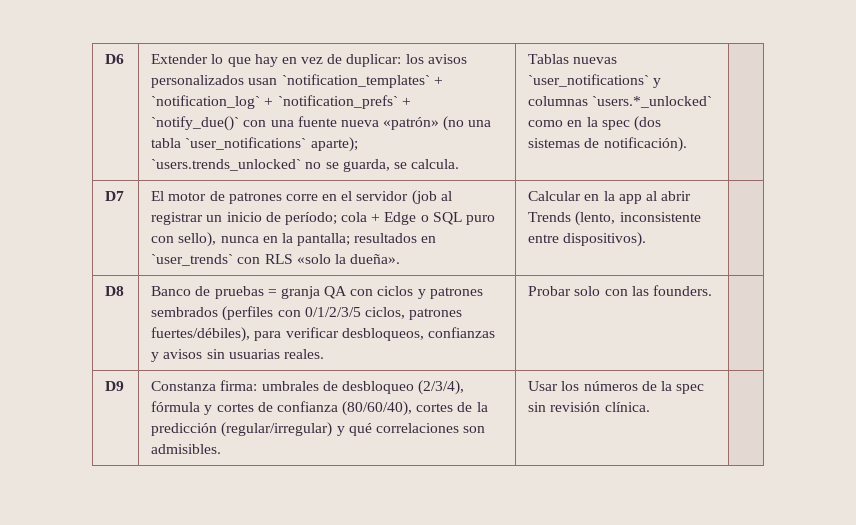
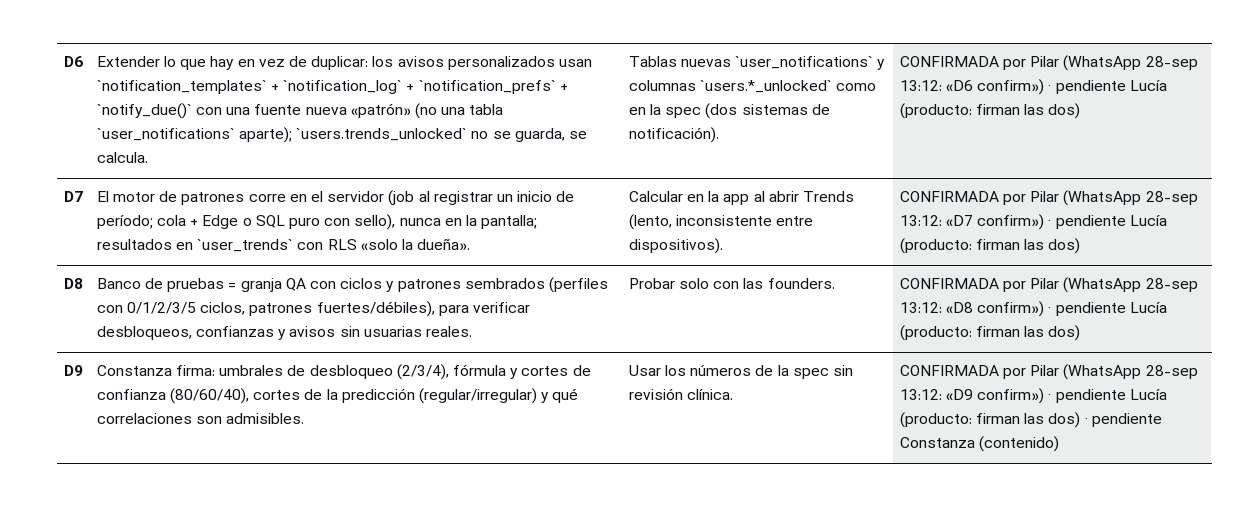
+ CONFIRMADA por Pilar (WhatsApp 28-sep 13:12: «D6 confirm») · pendiente Lucía (producto: firman las dos)
+ CONFIRMADA por Pilar (WhatsApp 28-sep 13:12: «D7 confirm») · pendiente Lucía (producto: firman las dos)
+ CONFIRMADA por Pilar (WhatsApp 28-sep 13:12: «D8 confirm») · pendiente Lucía (producto: firman las dos)
+ CONFIRMADA por Pilar (WhatsApp 28-sep 13:12: «D9 confirm») · pendiente Lucía (producto: firman las dos) · pendiente Constanza (contenido)

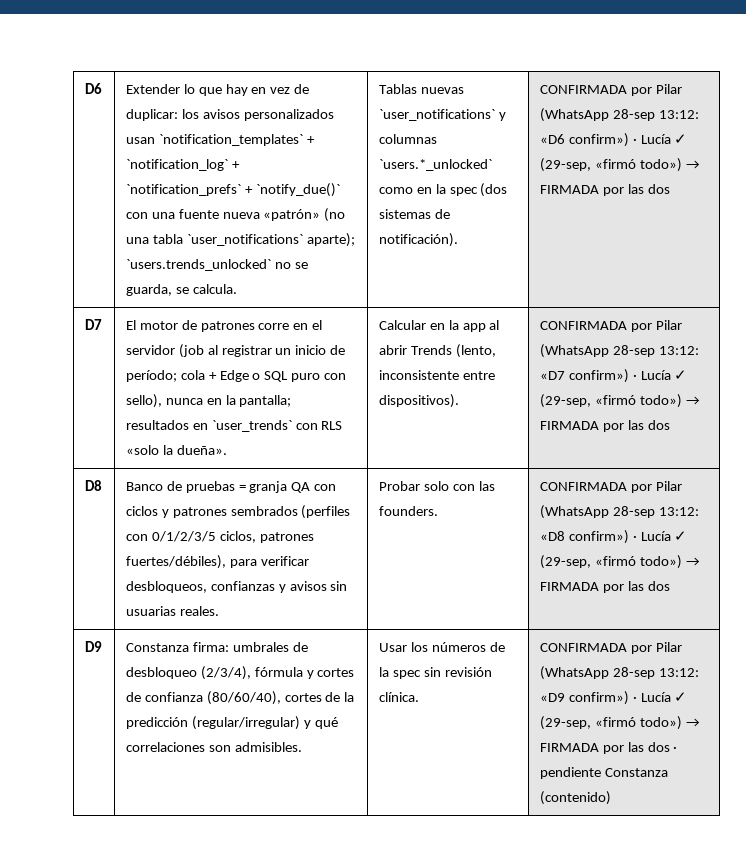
- CONFIRMADA por Pilar (WhatsApp 28-sep 13:12: «D6 confirm») · pendiente Lucía (producto: firman las dos)
+ CONFIRMADA por Pilar (WhatsApp 28-sep 13:12: «D6 confirm») · Lucía ✓ (29-sep, «firmó todo») → FIRMADA por las dos
- CONFIRMADA por Pilar (WhatsApp 28-sep 13:12: «D7 confirm») · pendiente Lucía (producto: firman las dos)
+ CONFIRMADA por Pilar (WhatsApp 28-sep 13:12: «D7 confirm») · Lucía ✓ (29-sep, «firmó todo») → FIRMADA por las dos
- CONFIRMADA por Pilar (WhatsApp 28-sep 13:12: «D8 confirm») · pendiente Lucía (producto: firman las dos)
+ CONFIRMADA por Pilar (WhatsApp 28-sep 13:12: «D8 confirm») · Lucía ✓ (29-sep, «firmó todo») → FIRMADA por las dos
- CONFIRMADA por Pilar (WhatsApp 28-sep 13:12: «D9 confirm») · pendiente Lucía (producto: firman las dos) · pendiente Constanza (contenido)
+ CONFIRMADA por Pilar (WhatsApp 28-sep 13:12: «D9 confirm») · Lucía ✓ (29-sep, «firmó todo») → FIRMADA por las dos · pendiente Constanza (contenido)

